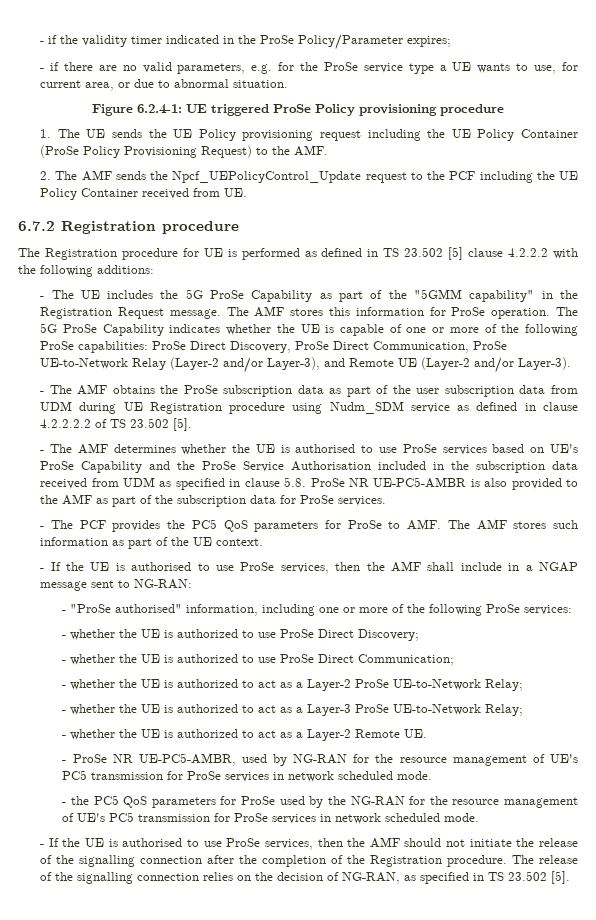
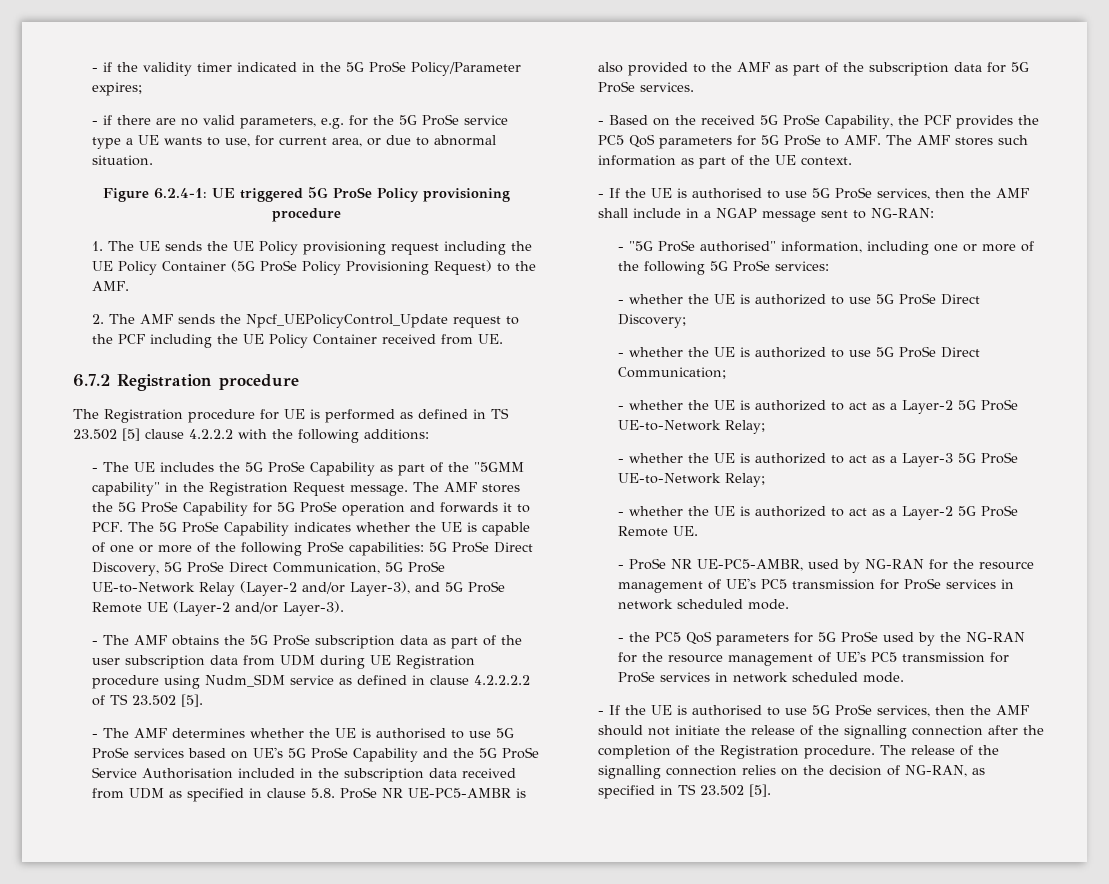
- - if the validity timer indicated in the ProSe Policy/Parameter expires;
+ - if the validity timer indicated in the 5G ProSe Policy/Parameter expires;
- - if there are no valid parameters, e.g. for the ProSe service type a UE wants to use, for current area, or due to abnormal situation.
+ - if there are no valid parameters, e.g. for the 5G ProSe service type a UE wants to use, for current area, or due to abnormal situation.
- Figure 6.2.4-1: UE triggered ProSe Policy provisioning procedure
+ Figure 6.2.4-1: UE triggered 5G ProSe Policy provisioning procedure
- 1. The UE sends the UE Policy provisioning request including the UE Policy Container (ProSe Policy Provisioning Request) to the AMF.
+ 1. The UE sends the UE Policy provisioning request including the UE Policy Container (5G ProSe Policy Provisioning Request) to the AMF.
- The AMF stores this information for ProSe operation. The 5G ProSe Capability indicates whether the UE is capable of one or more of the following ProSe capabilities: ProSe Direct Discovery, ProSe Direct Communication, ProSe UE-to-Network Relay (Layer-2 and/or Layer-3), and Remote UE (Layer-2 and/or Layer-3).
+ The AMF stores the 5G ProSe Capability for 5G ProSe operation and forwards it to PCF. The 5G ProSe Capability indicates whether the UE is capable of one or more of the following ProSe capabilities: 5G ProSe Direct Discovery, 5G ProSe Direct Communication, 5G ProSe UE-to-Network Relay (Layer-2 and/or Layer-3), and 5G ProSe Remote UE (Layer-2 and/or Layer-3).
- - The AMF obtains the ProSe subscription data as part of the user subscription data from UDM during UE Registration procedure using Nudm_SDM service as defined in clause 4.2.2.2.2 of TS 23.502 [5].
+ - The AMF obtains the 5G ProSe subscription data as part of the user subscription data from UDM during UE Registration procedure using Nudm_SDM service as defined in clause 4.2.2.2.2 of TS 23.502 [5].
- - The AMF determines whether the UE is authorised to use ProSe services based on UE's ProSe Capability and the ProSe Service Authorisation included in the subscription data received from UDM as specified in clause 5.8. ProSe NR UE-PC5-AMBR is also provided to the AMF as part of the subscription data for ProSe services.
+ - The AMF determines whether the UE is authorised to use 5G ProSe services based on UE's 5G ProSe Capability and the 5G ProSe Service Authorisation included in the subscription data received from UDM as specified in clause 5.8. ProSe NR UE-PC5-AMBR is also provided to the AMF as part of the subscription data for 5G ProSe services.
- - The PCF provides the PC5 QoS parameters for ProSe to AMF. The AMF stores such information as part of the UE context.
+ - Based on the received 5G ProSe Capability, the PCF provides the PC5 QoS parameters for 5G ProSe to AMF. The AMF stores such information as part of the UE context.
- - If the UE is authorised to use ProSe services, then the AMF shall include in a NGAP message sent to NG-RAN:
+ - If the UE is authorised to use 5G ProSe services, then the AMF shall include in a NGAP message sent to NG-RAN:
- - "ProSe authorised" information, including one or more of the following ProSe services:
+ - "5G ProSe authorised" information, including one or more of the following 5G ProSe services:
- - whether the UE is authorized to use ProSe Direct Discovery;
+ - whether the UE is authorized to use 5G ProSe Direct Discovery;
- - whether the UE is authorized to use ProSe Direct Communication;
+ - whether the UE is authorized to use 5G ProSe Direct Communication;
- - whether the UE is authorized to act as a Layer-2 ProSe UE-to-Network Relay;
+ - whether the UE is authorized to act as a Layer-2 5G ProSe UE-to-Network Relay;
- - whether the UE is authorized to act as a Layer-3 ProSe UE-to-Network Relay;
+ - whether the UE is authorized to act as a Layer-3 5G ProSe UE-to-Network Relay;
- - whether the UE is authorized to act as a Layer-2 Remote UE.
+ - whether the UE is authorized to act as a Layer-2 5G ProSe Remote UE.
- - the PC5 QoS parameters for ProSe used by the NG-RAN for the resource management of UE's PC5 transmission for ProSe services in network scheduled mode.
+ - the PC5 QoS parameters for 5G ProSe used by the NG-RAN for the resource management of UE's PC5 transmission for ProSe services in network scheduled mode.
- - If the UE is authorised to use ProSe services, then the AMF should not initiate the release of the signalling connection after the completion of the Registration procedure.
+ - If the UE is authorised to use 5G ProSe services, then the AMF should not initiate the release of the signalling connection after the completion of the Registration procedure.

